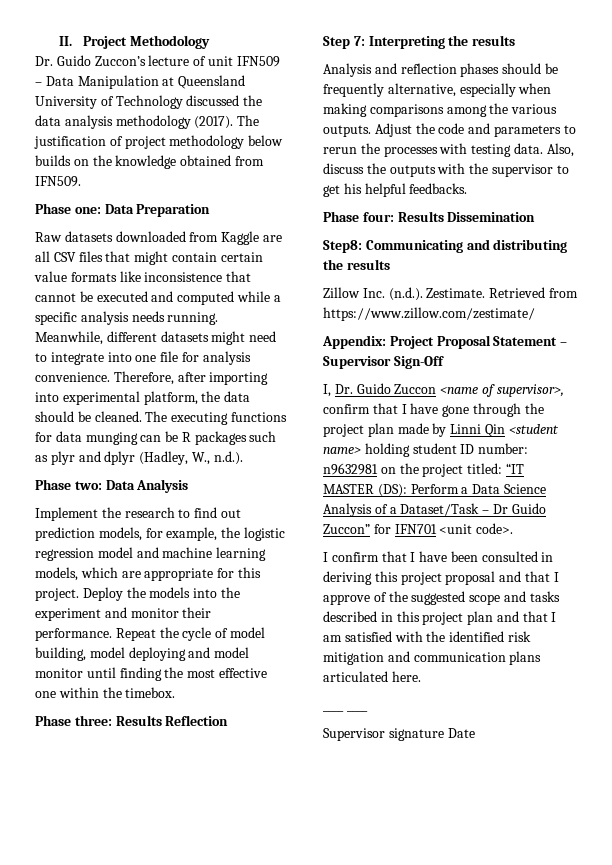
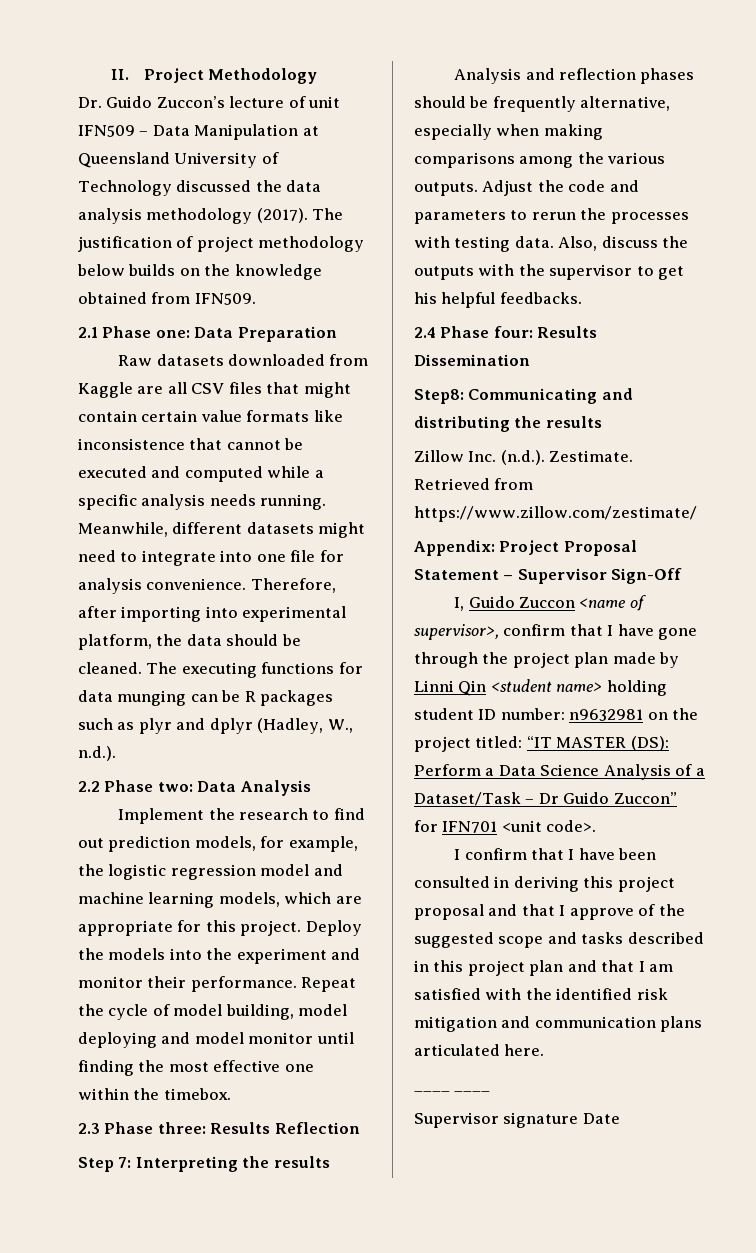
- Phase one: Data Preparation
+ 2.1 Phase one: Data Preparation
- Phase two: Data Analysis
+ 2.2 Phase two: Data Analysis
- Phase three: Results Reflection
+ 2.3 Phase three: Results Reflection
- Phase four: Results Dissemination
+ 2.4 Phase four: Results Dissemination
- I, Dr. Guido Zuccon <name of supervisor>, confirm that I have gone through the project plan made by Linni Qin <student name> holding student ID number: n9632981 on the project titled: “IT MASTER (DS): Perform a Data Science Analysis of a Dataset/Task – Dr Guido Zuccon” for IFN701 <unit code>.
+ I, Guido Zuccon <name of supervisor>, confirm that I have gone through the project plan made by Linni Qin <student name> holding student ID number: n9632981 on the project titled: “IT MASTER (DS): Perform a Data Science Analysis of a Dataset/Task – Dr Guido Zuccon” for IFN701 <unit code>.

